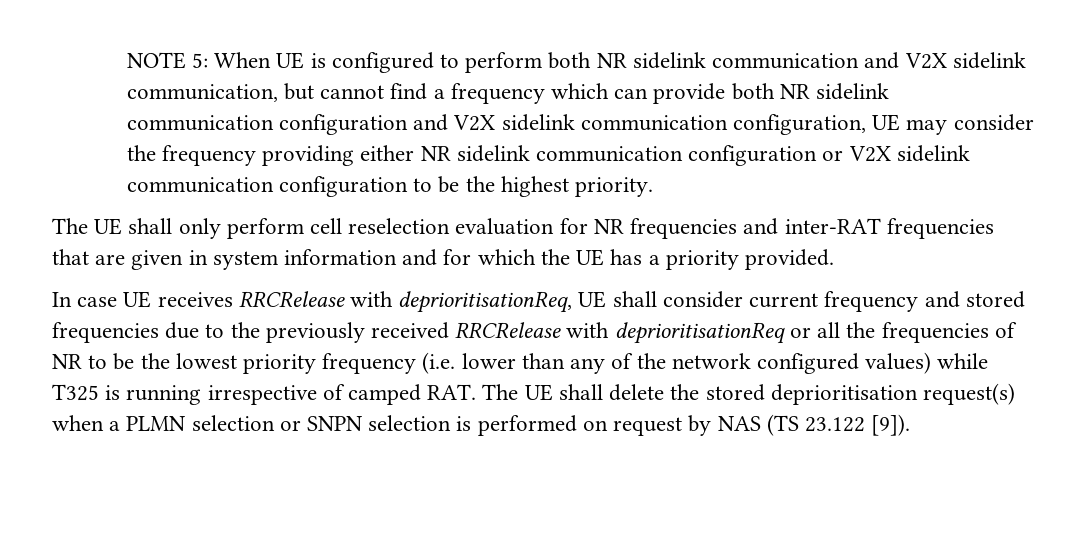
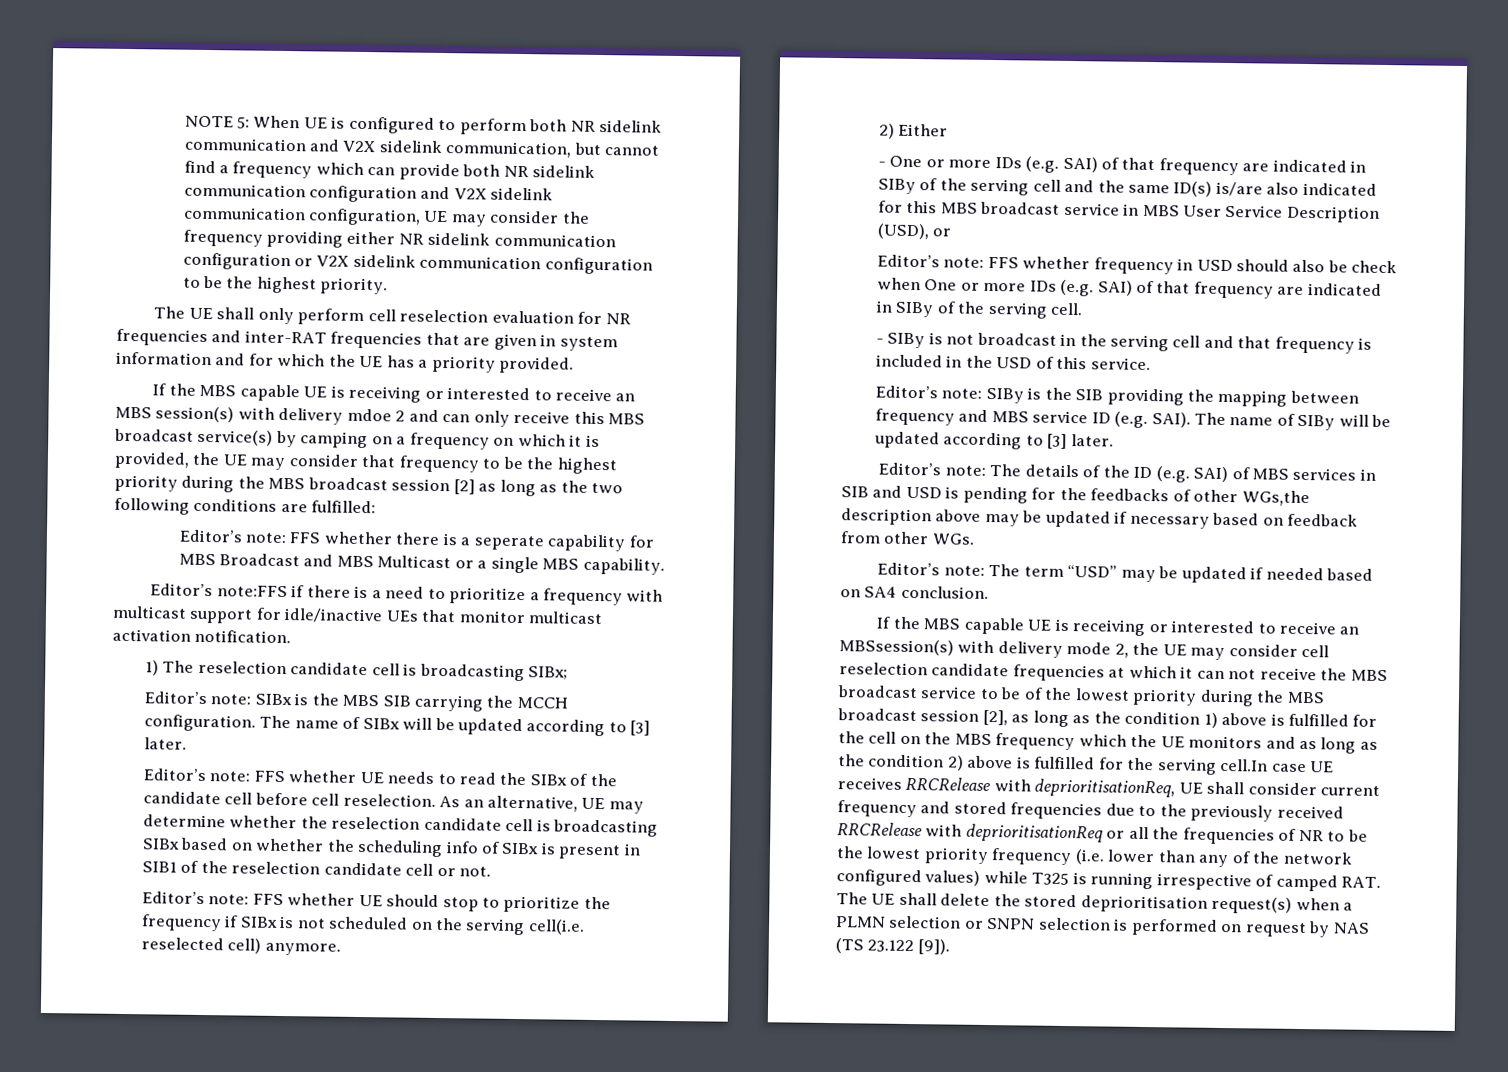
- In case UE receives RRCRelease with deprioritisationReq, UE shall consider current frequency and stored frequencies due to the previously received RRCRelease with deprioritisationReq or all the frequencies of NR to be the lowest priority frequency (i.e. lower than any of the network configured values) while T325 is running irrespective of camped RAT. The UE shall delete the stored deprioritisation request(s) when a PLMN selection or SNPN selection is performed on request by NAS (TS 23.122 [9]).
+ If the MBS capable UE is receiving or interested to receive an MBS session(s) with delivery mdoe 2 and can only receive this MBS broadcast service(s) by camping on a frequency on which it is provided, the UE may consider that frequency to be the highest priority during the MBS broadcast session [2] as long as the two following conditions are fulfilled:
+ Editor’s note: FFS whether there is a seperate capability for MBS Broadcast and MBS Multicast or a single MBS capability.
+ Editor’s note:FFS if there is a need to prioritize a frequency with multicast support for idle/inactive UEs that monitor multicast activation notification.
+ 1) The reselection candidate cell is broadcasting SIBx;
+ Editor’s note: SIBx is the MBS SIB carrying the MCCH configuration. The name of SIBx will be updated according to [3] later.
+ Editor’s note: FFS whether UE needs to read the SIBx of the candidate cell before cell reselection. As an alternative, UE may determine whether the reselection candidate cell is broadcasting SIBx based on whether the scheduling info of SIBx is present in SIB1 of the reselection candidate cell or not.
+ Editor’s note: FFS whether UE should stop to prioritize the frequency if SIBx is not scheduled on the serving cell(i.e. reselected cell) anymore.
+ 2) Either
+ - One or more IDs (e.g. SAI) of that frequency are indicated in SIBy of the serving cell and the same ID(s) is/are also indicated for this MBS broadcast service in MBS User Service Description (USD), or
+ Editor’s note: FFS whether frequency in USD should also be check when One or more IDs (e.g. SAI) of that frequency are indicated in SIBy of the serving cell.
+ - SIBy is not broadcast in the serving cell and that frequency is included in the USD of this service.
+ Editor’s note: SIBy is the SIB providing the mapping between frequency and MBS service ID (e.g. SAI). The name of SIBy will be updated according to [3] later.
+ Editor’s note: The details of the ID (e.g. SAI) of MBS services in SIB and USD is pending for the feedbacks of other WGs,the description above may be updated if necessary based on feedback from other WGs.
+ Editor’s note: The term “USD” may be updated if needed based on SA4 conclusion.
+ If the MBS capable UE is receiving or interested to receive an MBSsession(s) with delivery mode 2, the UE may consider cell reselection candidate frequencies at which it can not receive the MBS broadcast service to be of the lowest priority during the MBS broadcast session [2], as long as the condition 1) above is fulfilled for the cell on the MBS frequency which the UE monitors and as long as the condition 2) above is fulfilled for the serving cell.In case UE receives RRCRelease with deprioritisationReq, UE shall consider current frequency and stored frequencies due to the previously received RRCRelease with deprioritisationReq or all the frequencies of NR to be the lowest priority frequency (i.e. lower than any of the network configured values) while T325 is running irrespective of camped RAT. The UE shall delete the stored deprioritisation request(s) when a PLMN selection or SNPN selection is performed on request by NAS (TS 23.122 [9]).

